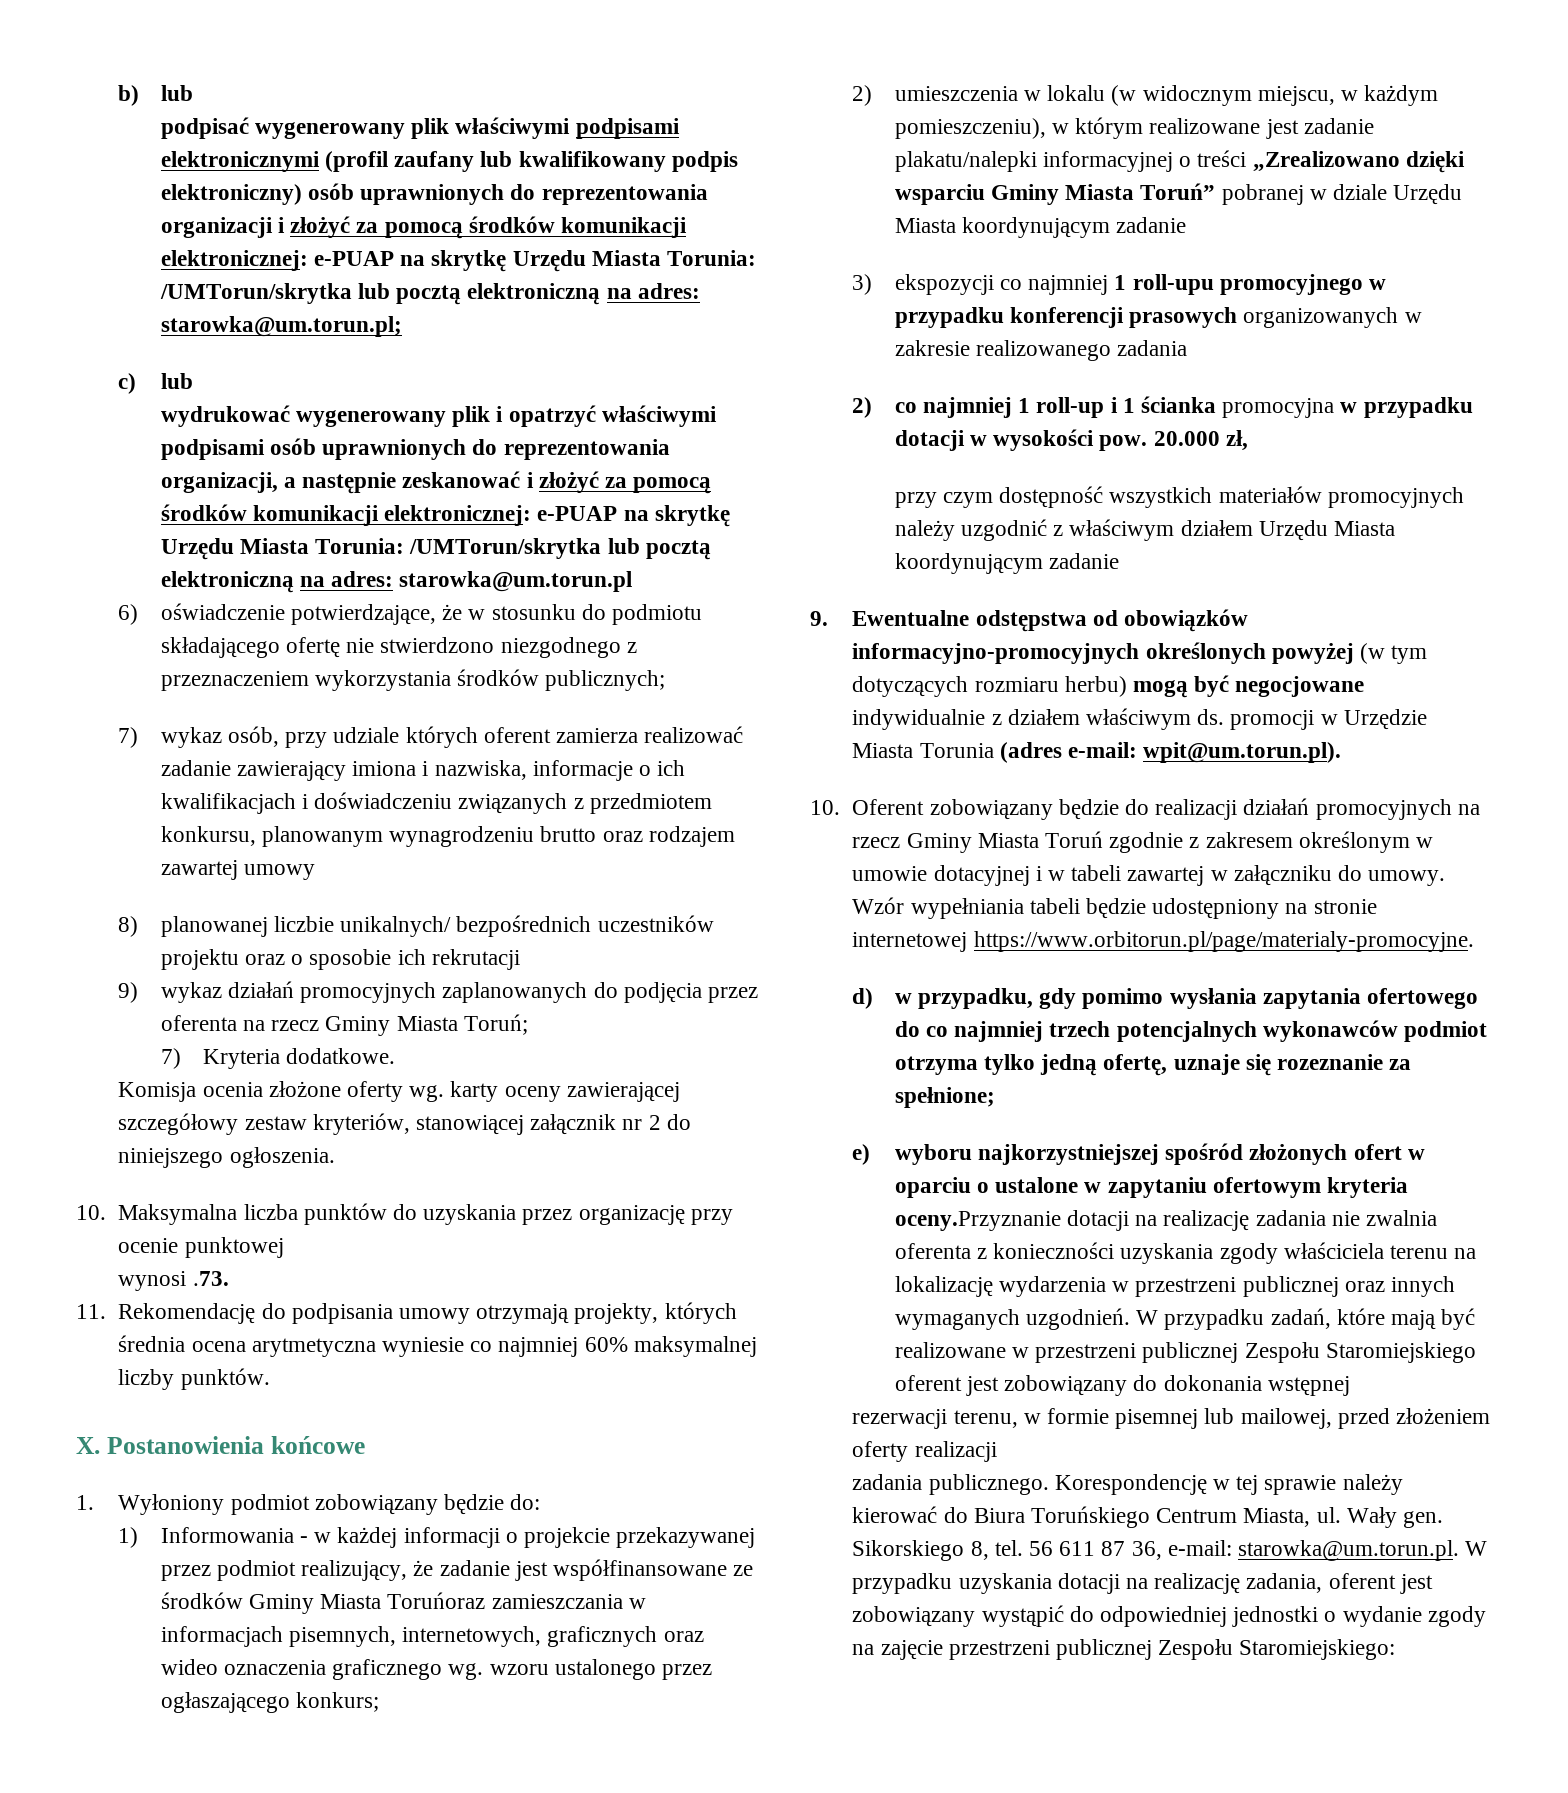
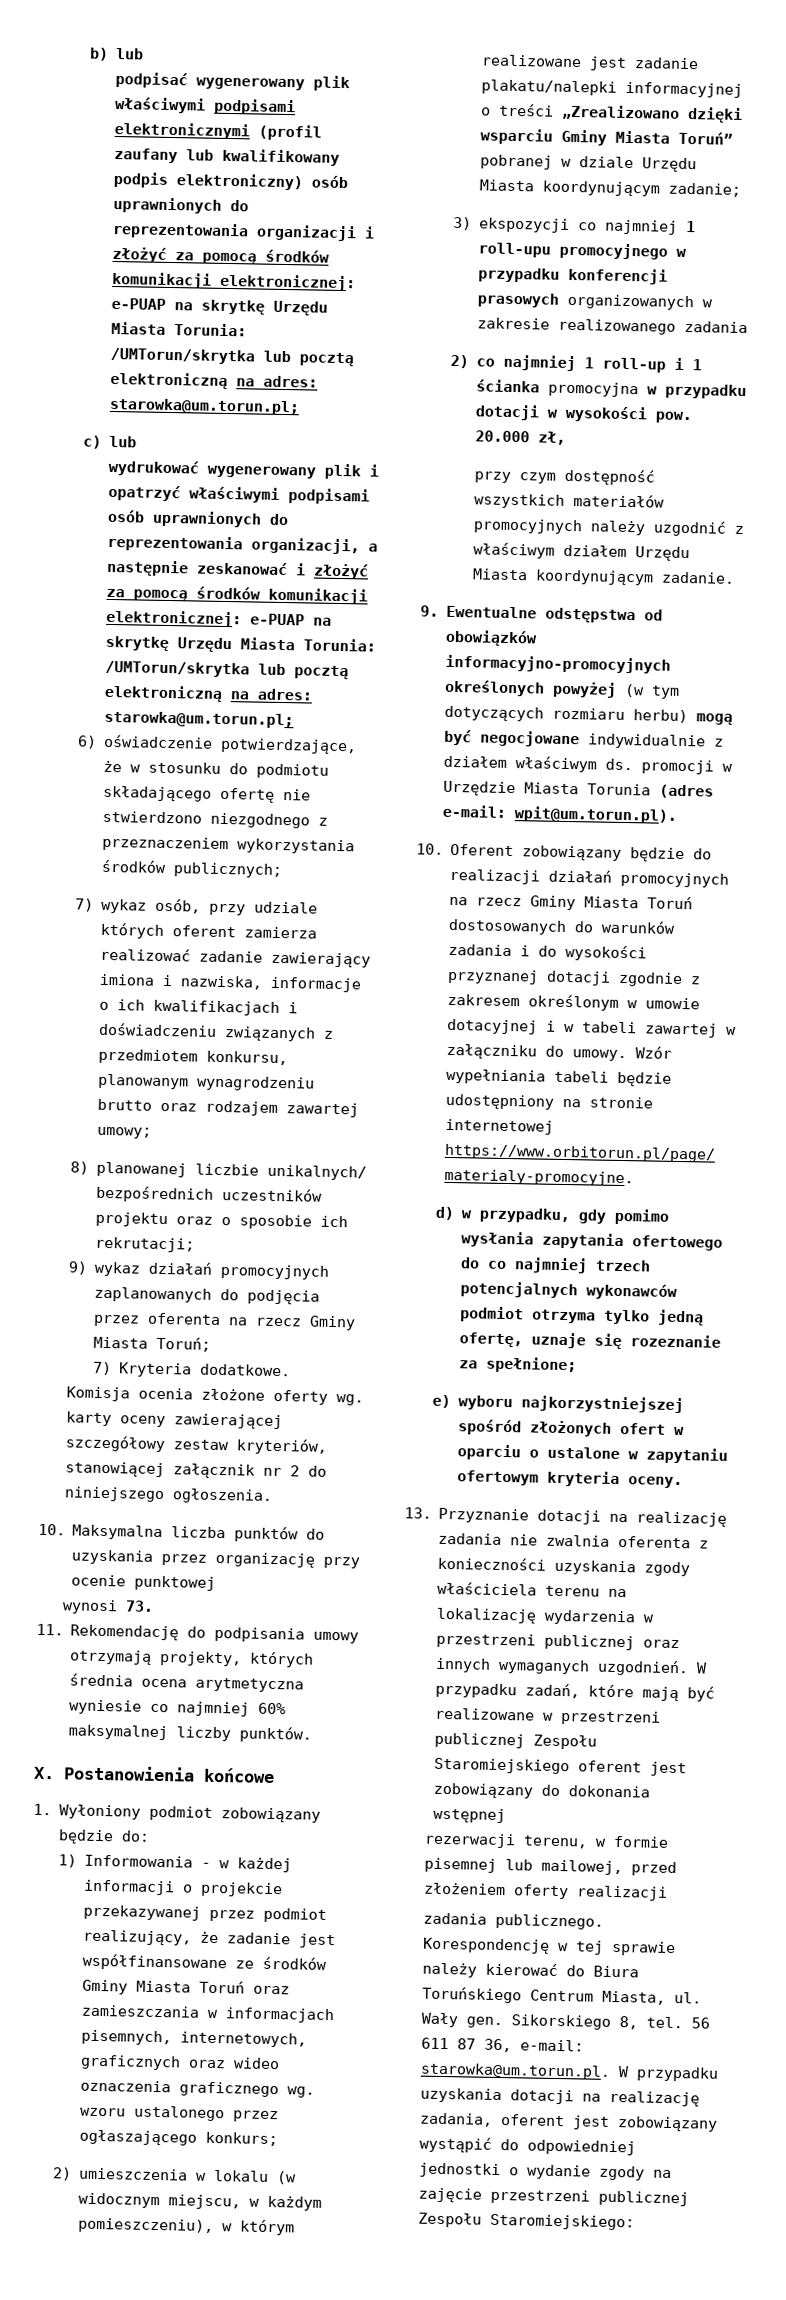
- wydrukować wygenerowany plik i opatrzyć właściwymi podpisami osób uprawnionych do reprezentowania organizacji, a następnie zeskanować i złożyć za pomocą środków komunikacji elektronicznej: e-PUAP na skrytkę Urzędu Miasta Torunia: /UMTorun/skrytka lub pocztą elektroniczną na adres: starowka@um.torun.pl
+ wydrukować wygenerowany plik i opatrzyć właściwymi podpisami osób uprawnionych do reprezentowania organizacji, a następnie zeskanować i złożyć za pomocą środków komunikacji elektronicznej: e-PUAP na skrytkę Urzędu Miasta Torunia: /UMTorun/skrytka lub pocztą elektroniczną na adres: starowka@um.torun.pl;
- 7) wykaz osób, przy udziale których oferent zamierza realizować zadanie zawierający imiona i nazwiska, informacje o ich kwalifikacjach i doświadczeniu związanych z przedmiotem konkursu, planowanym wynagrodzeniu brutto oraz rodzajem zawartej umowy
+ 7) wykaz osób, przy udziale których oferent zamierza realizować zadanie zawierający imiona i nazwiska, informacje o ich kwalifikacjach i doświadczeniu związanych z przedmiotem konkursu, planowanym wynagrodzeniu brutto oraz rodzajem zawartej umowy;
- 8) planowanej liczbie unikalnych/ bezpośrednich uczestników projektu oraz o sposobie ich rekrutacji
+ 8) planowanej liczbie unikalnych/ bezpośrednich uczestników projektu oraz o sposobie ich rekrutacji;
- wynosi .73.
+ wynosi 73.
- 1) Informowania - w każdej informacji o projekcie przekazywanej przez podmiot realizujący, że zadanie jest współfinansowane ze środków Gminy Miasta Toruńoraz zamieszczania w informacjach pisemnych, internetowych, graficznych oraz wideo oznaczenia graficznego wg. wzoru ustalonego przez ogłaszającego konkurs;
+ 1) Informowania - w każdej informacji o projekcie przekazywanej przez podmiot realizujący, że zadanie jest współfinansowane ze środków Gminy Miasta Toruń oraz zamieszczania w informacjach pisemnych, internetowych, graficznych oraz wideo oznaczenia graficznego wg. wzoru ustalonego przez ogłaszającego konkurs;
- 2) umieszczenia w lokalu (w widocznym miejscu, w każdym pomieszczeniu), w którym realizowane jest zadanie plakatu/nalepki informacyjnej o treści „Zrealizowano dzięki wsparciu Gminy Miasta Toruń” pobranej w dziale Urzędu Miasta koordynującym zadanie
+ 2) umieszczenia w lokalu (w widocznym miejscu, w każdym pomieszczeniu), w którym realizowane jest zadanie plakatu/nalepki informacyjnej o treści „Zrealizowano dzięki wsparciu Gminy Miasta Toruń” pobranej w dziale Urzędu Miasta koordynującym zadanie;
- przy czym dostępność wszystkich materiałów promocyjnych należy uzgodnić z właściwym działem Urzędu Miasta koordynującym zadanie
+ przy czym dostępność wszystkich materiałów promocyjnych należy uzgodnić z właściwym działem Urzędu Miasta koordynującym zadanie.
- 10. Oferent zobowiązany będzie do realizacji działań promocyjnych na rzecz Gminy Miasta Toruń zgodnie z zakresem określonym w umowie dotacyjnej i w tabeli zawartej w załączniku do umowy.
+ 10. Oferent zobowiązany będzie do realizacji działań promocyjnych na rzecz Gminy Miasta Toruń dostosowanych do warunków zadania i do wysokości przyznanej dotacji zgodnie z zakresem określonym w umowie dotacyjnej i w tabeli zawartej w załączniku do umowy.
- e) wyboru najkorzystniejszej spośród złożonych ofert w oparciu o ustalone w zapytaniu ofertowym kryteria oceny.Przyznanie dotacji na realizację zadania nie zwalnia oferenta z konieczności uzyskania zgody właściciela terenu na lokalizację wydarzenia w przestrzeni publicznej oraz innych wymaganych uzgodnień.
+ e) wyboru najkorzystniejszej spośród złożonych ofert w oparciu o ustalone w zapytaniu ofertowym kryteria oceny.
+ 13. Przyznanie dotacji na realizację zadania nie zwalnia oferenta z konieczności uzyskania zgody właściciela terenu na lokalizację wydarzenia w przestrzeni publicznej oraz innych wymaganych uzgodnień.

